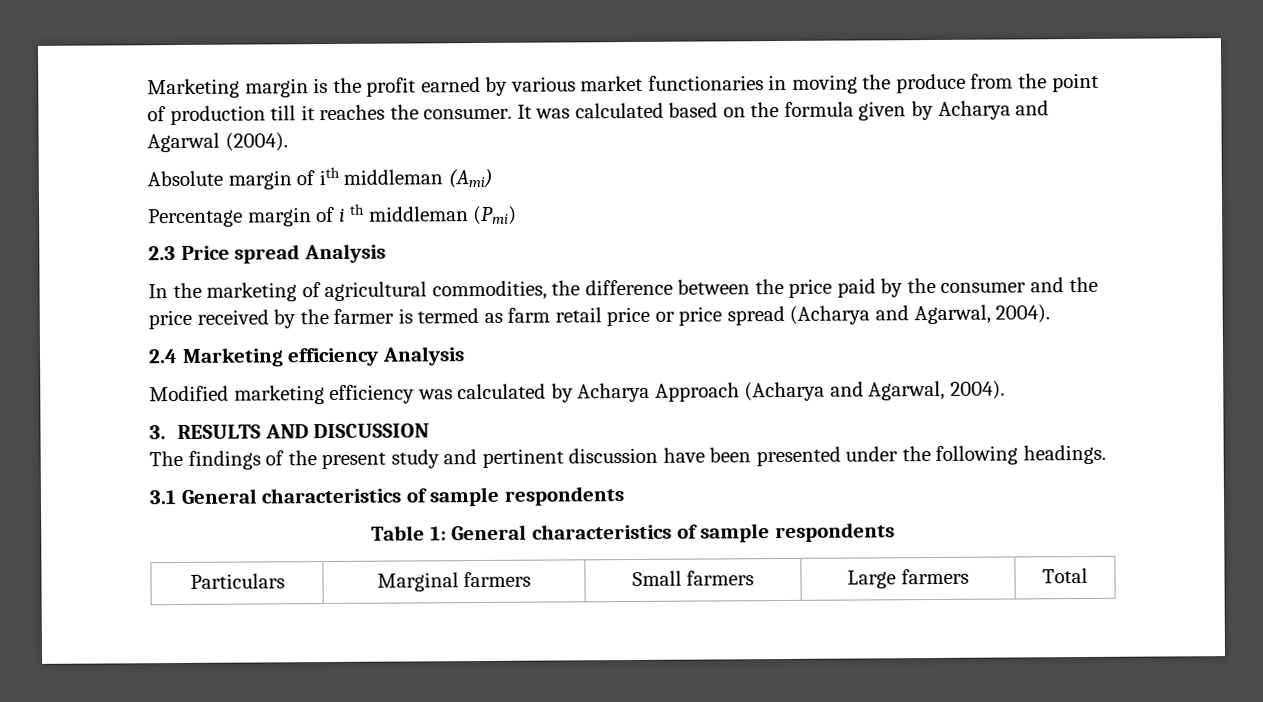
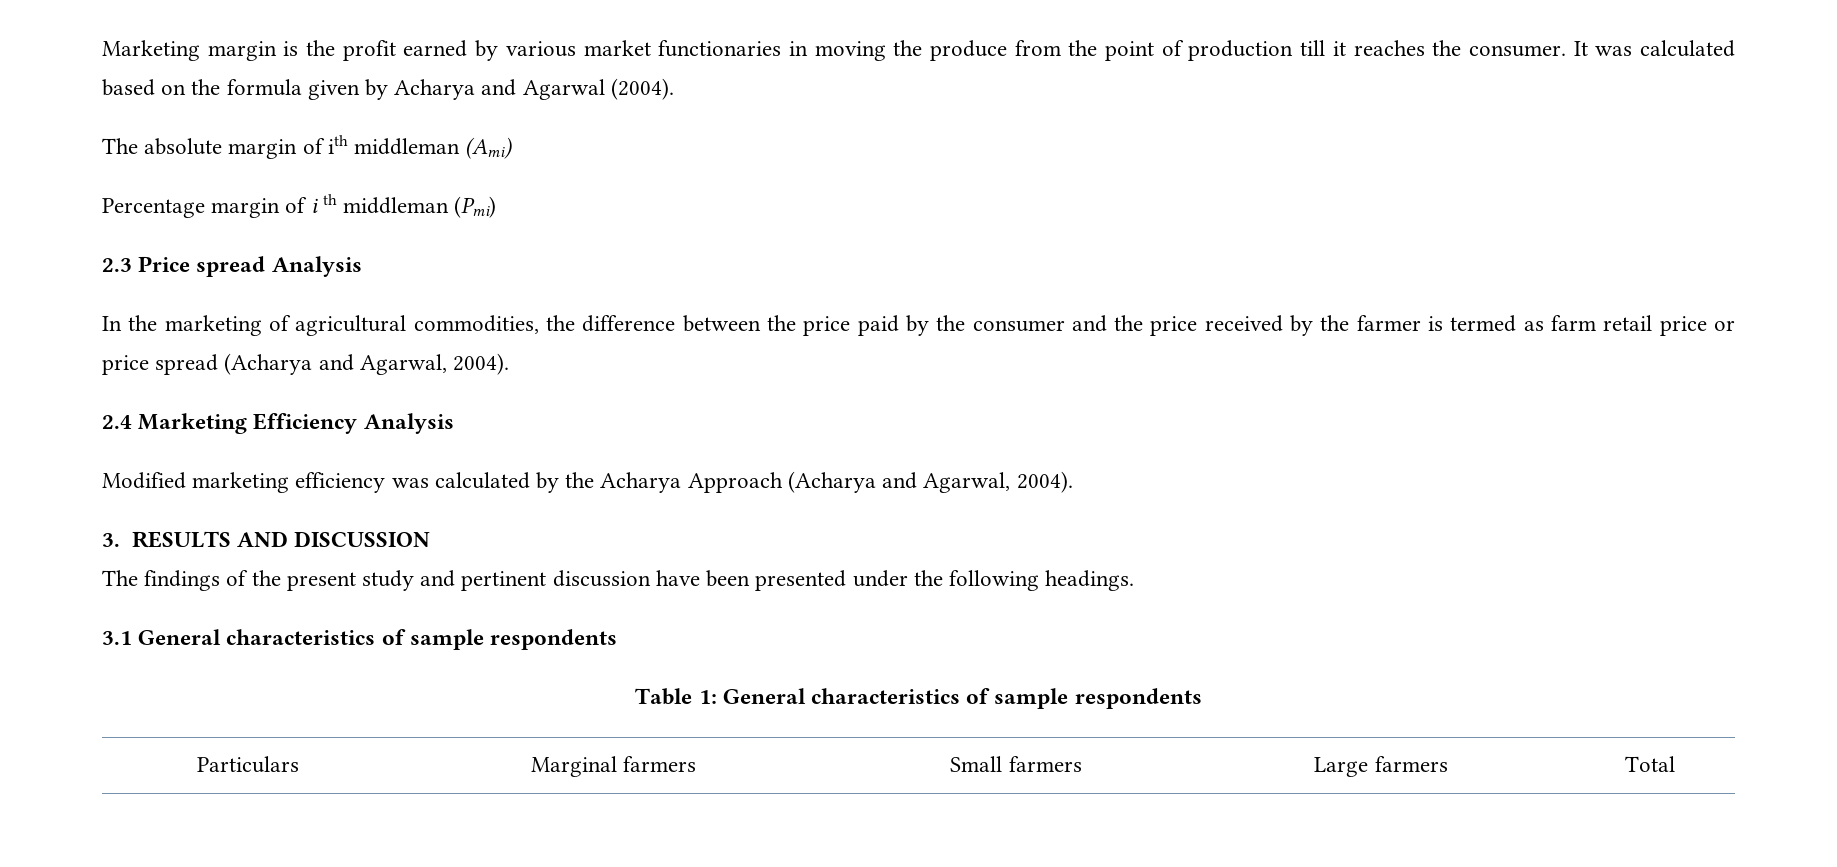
- Absolute margin of ith middleman (Ami)
+ The absolute margin of ith middleman (Ami)
- 2.4 Marketing efficiency Analysis
+ 2.4 Marketing Efficiency Analysis
- Modified marketing efficiency was calculated by Acharya Approach (Acharya and Agarwal, 2004).
+ Modified marketing efficiency was calculated by the Acharya Approach (Acharya and Agarwal, 2004).

